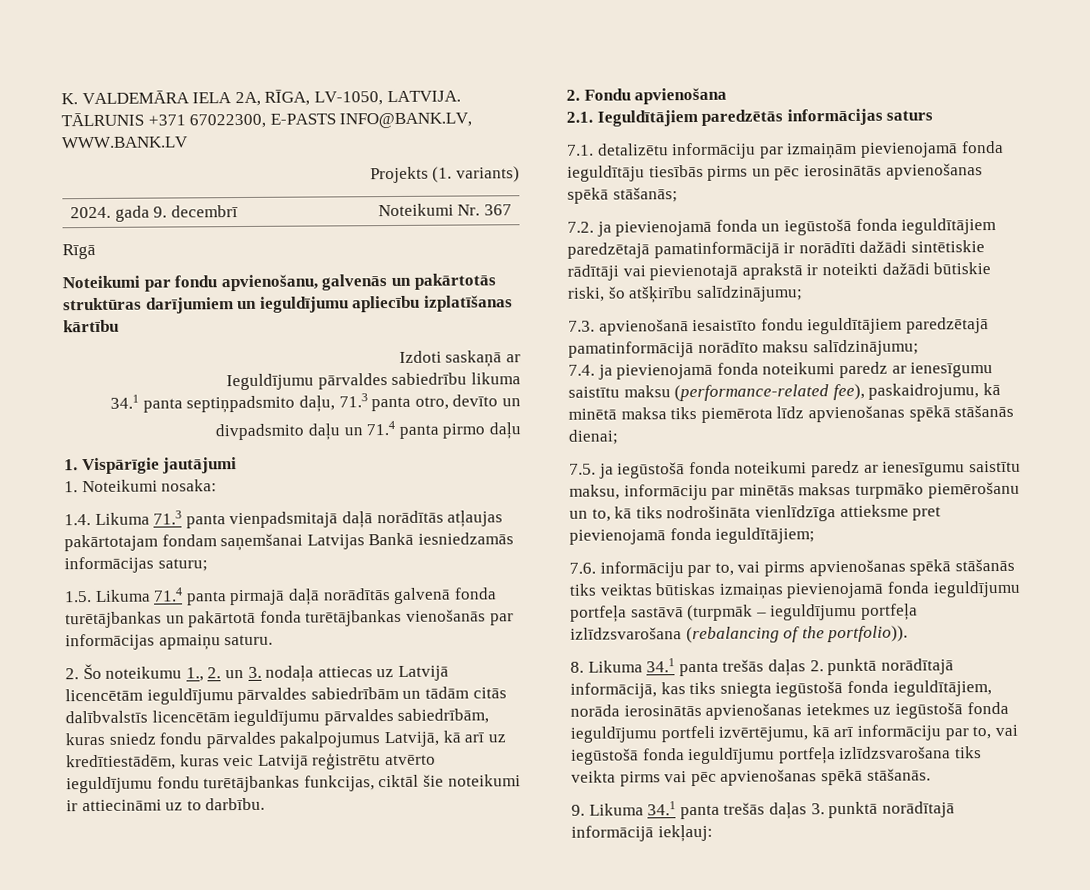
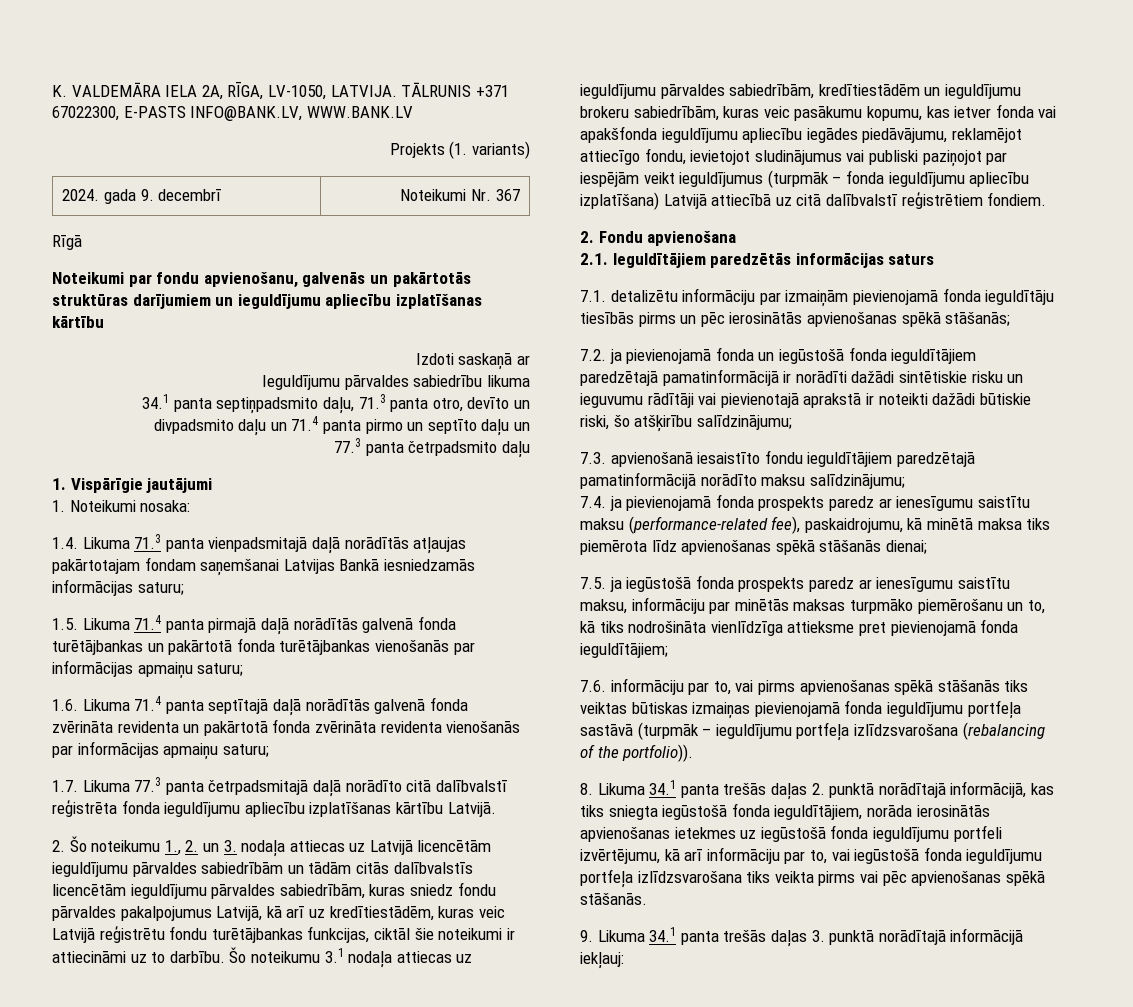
- divpadsmito daļu un 71.4 panta pirmo daļu
+ divpadsmito daļu un 71.4 panta pirmo un septīto daļu un
+ 77.3 panta četrpadsmito daļu
- 1.5. Likuma 71.4 panta pirmajā daļā norādītās galvenā fonda turētājbankas un pakārtotā fonda turētājbankas vienošanās par informācijas apmaiņu saturu.
+ 1.5. Likuma 71.4 panta pirmajā daļā norādītās galvenā fonda turētājbankas un pakārtotā fonda turētājbankas vienošanās par informācijas apmaiņu saturu;
+ 1.6. Likuma 71.4 panta septītajā daļā norādītās galvenā fonda zvērināta revidenta un pakārtotā fonda zvērināta revidenta vienošanās par informācijas apmaiņu saturu;
+ 1.7. Likuma 77.3 panta četrpadsmitajā daļā norādīto citā dalībvalstī reģistrēta fonda ieguldījumu apliecību izplatīšanas kārtību Latvijā.
- 2. Šo noteikumu 1., 2. un 3. nodaļa attiecas uz Latvijā licencētām ieguldījumu pārvaldes sabiedrībām un tādām citās dalībvalstīs licencētām ieguldījumu pārvaldes sabiedrībām, kuras sniedz fondu pārvaldes pakalpojumus Latvijā, kā arī uz kredītiestādēm, kuras veic Latvijā reģistrētu atvērto ieguldījumu fondu turētājbankas funkcijas, ciktāl šie noteikumi ir attiecināmi uz to darbību.
+ 2. Šo noteikumu 1., 2. un 3. nodaļa attiecas uz Latvijā licencētām ieguldījumu pārvaldes sabiedrībām un tādām citās dalībvalstīs licencētām ieguldījumu pārvaldes sabiedrībām, kuras sniedz fondu pārvaldes pakalpojumus Latvijā, kā arī uz kredītiestādēm, kuras veic Latvijā reģistrētu fondu turētājbankas funkcijas, ciktāl šie noteikumi ir attiecināmi uz to darbību. Šo noteikumu 3.1 nodaļa attiecas uz ieguldījumu pārvaldes sabiedrībām, kredītiestādēm un ieguldījumu brokeru sabiedrībām, kuras veic pasākumu kopumu, kas ietver fonda vai apakšfonda ieguldījumu apliecību iegādes piedāvājumu, reklamējot attiecīgo fondu, ievietojot sludinājumus vai publiski paziņojot par iespējām veikt ieguldījumus (turpmāk – fonda ieguldījumu apliecību izplatīšana) Latvijā attiecībā uz citā dalībvalstī reģistrētiem fondiem.
- 7.2. ja pievienojamā fonda un iegūstošā fonda ieguldītājiem paredzētajā pamatinformācijā ir norādīti dažādi sintētiskie rādītāji vai pievienotajā aprakstā ir noteikti dažādi būtiskie riski, šo atšķirību salīdzinājumu;
+ 7.2. ja pievienojamā fonda un iegūstošā fonda ieguldītājiem paredzētajā pamatinformācijā ir norādīti dažādi sintētiskie risku un ieguvumu rādītāji vai pievienotajā aprakstā ir noteikti dažādi būtiskie riski, šo atšķirību salīdzinājumu;
- 7.4. ja pievienojamā fonda noteikumi paredz ar ienesīgumu saistītu maksu (performance-related fee), paskaidrojumu, kā minētā maksa tiks piemērota līdz apvienošanas spēkā stāšanās dienai;
+ 7.4. ja pievienojamā fonda prospekts paredz ar ienesīgumu saistītu maksu (performance-related fee), paskaidrojumu, kā minētā maksa tiks piemērota līdz apvienošanas spēkā stāšanās dienai;
- 7.5. ja iegūstošā fonda noteikumi paredz ar ienesīgumu saistītu maksu, informāciju par minētās maksas turpmāko piemērošanu un to, kā tiks nodrošināta vienlīdzīga attieksme pret pievienojamā fonda ieguldītājiem;
+ 7.5. ja iegūstošā fonda prospekts paredz ar ienesīgumu saistītu maksu, informāciju par minētās maksas turpmāko piemērošanu un to, kā tiks nodrošināta vienlīdzīga attieksme pret pievienojamā fonda ieguldītājiem;

